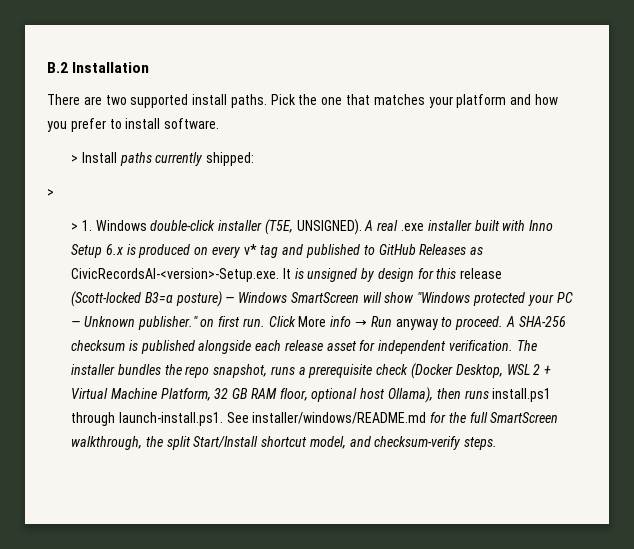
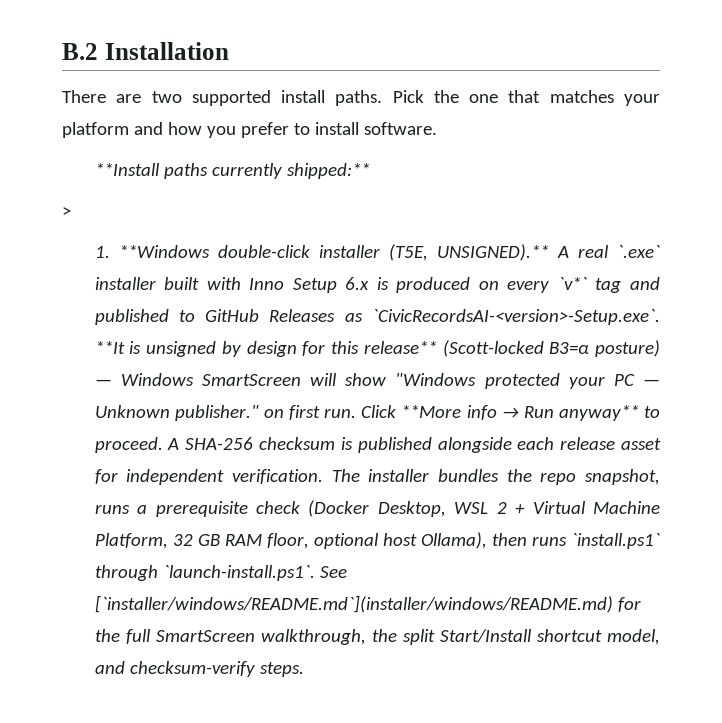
- > Install paths currently shipped:
+ **Install paths currently shipped:**
- > 1. Windows double-click installer (T5E, UNSIGNED). A real .exe installer built with Inno Setup 6.x is produced on every v* tag and published to GitHub Releases as CivicRecordsAI-<version>-Setup.exe. It is unsigned by design for this release (Scott-locked B3=α posture) — Windows SmartScreen will show "Windows protected your PC — Unknown publisher." on first run.
+ 1. **Windows double-click installer (T5E, UNSIGNED).** A real `.exe` installer built with Inno Setup 6.x is produced on every `v*` tag and published to GitHub Releases as `CivicRecordsAI-<version>-Setup.exe`. **It is unsigned by design for this release** (Scott-locked B3=α posture) — Windows SmartScreen will show "Windows protected your PC — Unknown publisher." on first run.
- Click More info → Run anyway to proceed.
+ Click **More info → Run anyway** to proceed.
- The installer bundles the repo snapshot, runs a prerequisite check (Docker Desktop, WSL 2 + Virtual Machine Platform, 32 GB RAM floor, optional host Ollama), then runs install.ps1 through launch-install.ps1. See installer/windows/README.md for the full SmartScreen walkthrough, the split Start/Install shortcut model, and checksum-verify steps.
+ The installer bundles the repo snapshot, runs a prerequisite check (Docker Desktop, WSL 2 + Virtual Machine Platform, 32 GB RAM floor, optional host Ollama), then runs `install.ps1` through `launch-install.ps1`. See [`installer/windows/README.md`](installer/windows/README.md) for the full SmartScreen walkthrough, the split Start/Install shortcut model, and checksum-verify steps.

